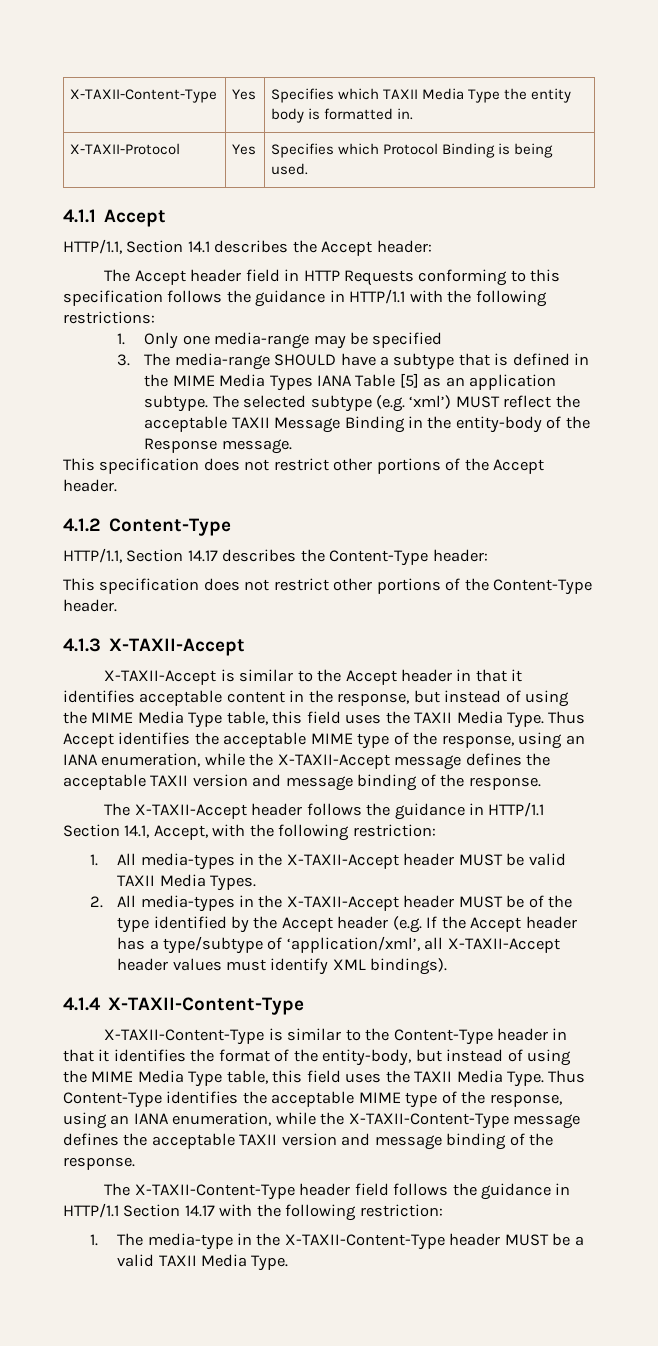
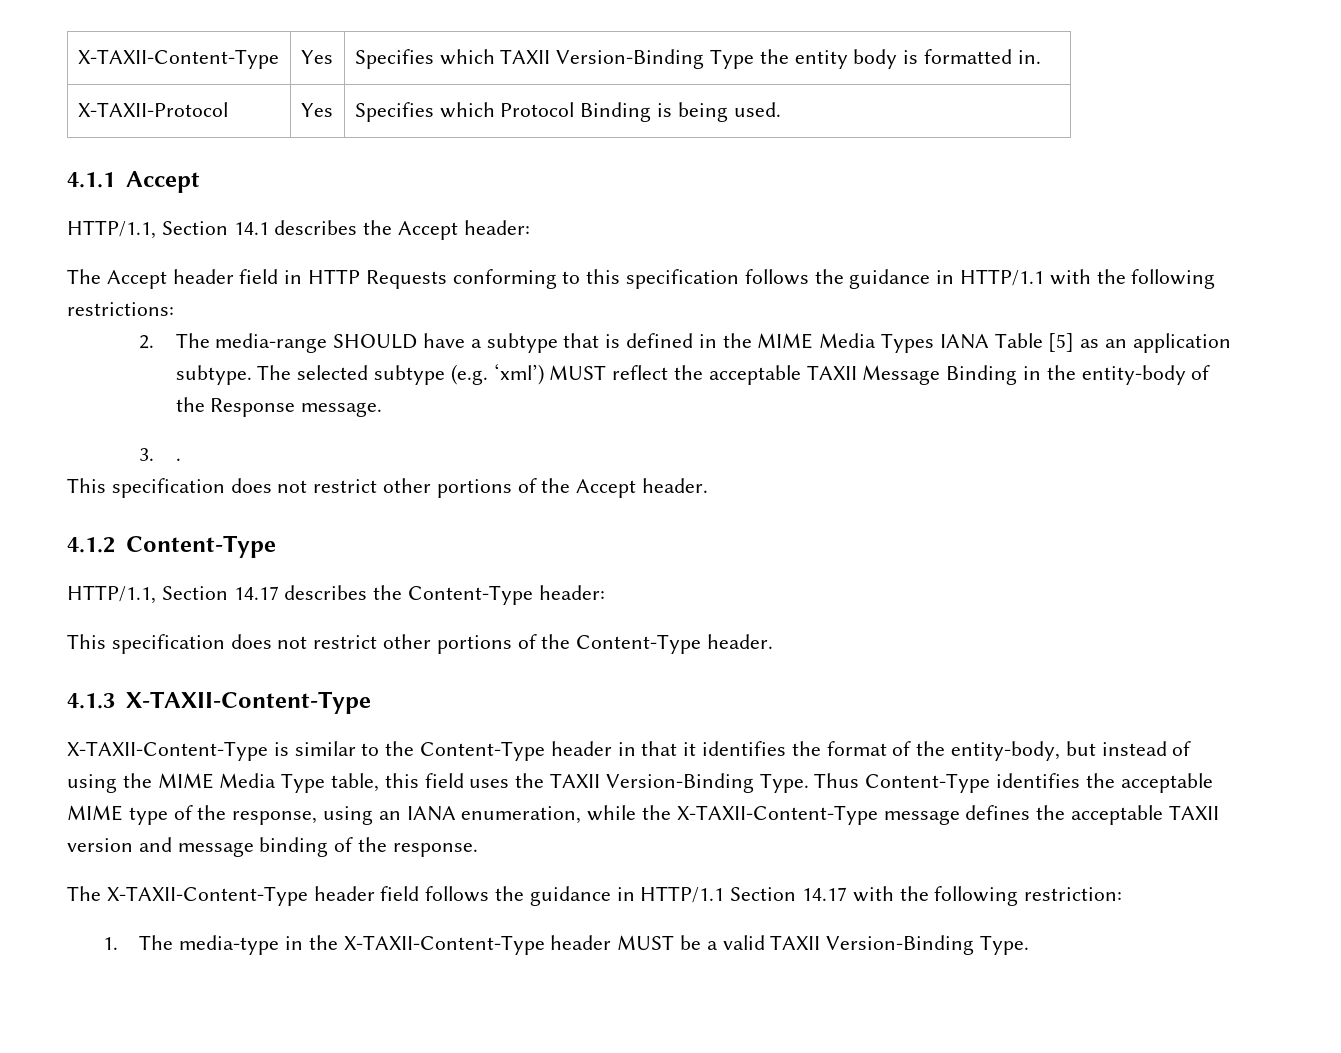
- X-TAXII-Content-Type | Yes | Specifies which TAXII Media Type the entity body is formatted in.
+ X-TAXII-Content-Type | Yes | Specifies which TAXII Version-Binding Type the entity body is formatted in.
- 1. Only one media-range may be specified
- 3. The media-range SHOULD have a subtype that is defined in the MIME Media Types IANA Table [5] as an application subtype.
+ 2. The media-range SHOULD have a subtype that is defined in the MIME Media Types IANA Table [5] as an application subtype.
+ 3. .
- 4.1.3 X-TAXII-Accept
- X-TAXII-Accept is similar to the Accept header in that it identifies acceptable content in the response, but instead of using the MIME Media Type table, this field uses the TAXII Media Type. Thus Accept identifies the acceptable MIME type of the response, using an IANA enumeration, while the X-TAXII-Accept message defines the acceptable TAXII version and message binding of the response.
- The X-TAXII-Accept header follows the guidance in HTTP/1.1 Section 14.1, Accept, with the following restriction:
- 1. All media-types in the X-TAXII-Accept header MUST be valid TAXII Media Types.
- 2. All media-types in the X-TAXII-Accept header MUST be of the type identified by the Accept header (e.g. If the Accept header has a type/subtype of ‘application/xml’, all X-TAXII-Accept header values must identify XML bindings).
- 4.1.4 X-TAXII-Content-Type
+ 4.1.3 X-TAXII-Content-Type
- X-TAXII-Content-Type is similar to the Content-Type header in that it identifies the format of the entity-body, but instead of using the MIME Media Type table, this field uses the TAXII Media Type.
+ X-TAXII-Content-Type is similar to the Content-Type header in that it identifies the format of the entity-body, but instead of using the MIME Media Type table, this field uses the TAXII Version-Binding Type.
- 1. The media-type in the X-TAXII-Content-Type header MUST be a valid TAXII Media Type.
+ 1. The media-type in the X-TAXII-Content-Type header MUST be a valid TAXII Version-Binding Type.

